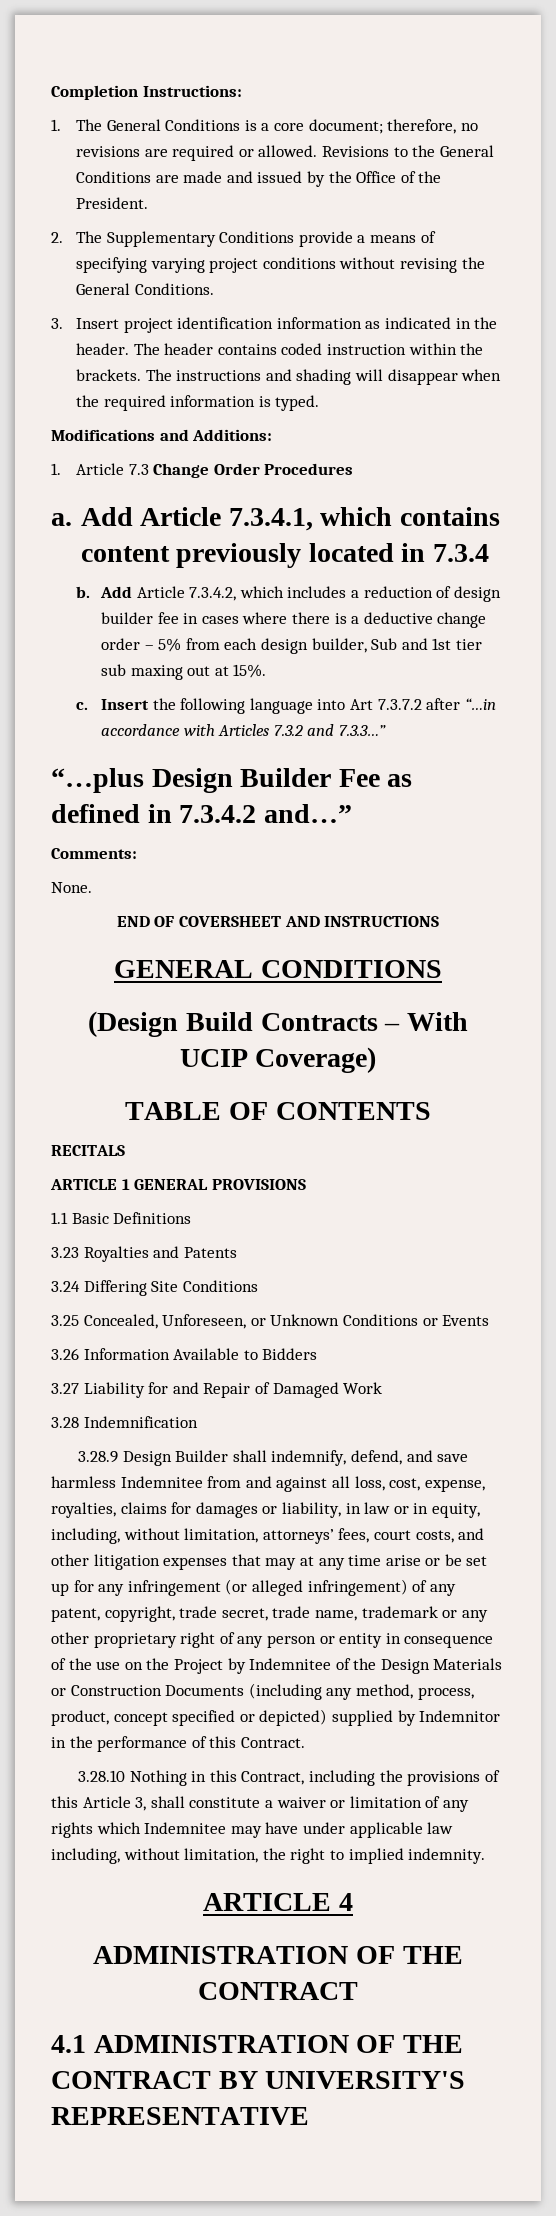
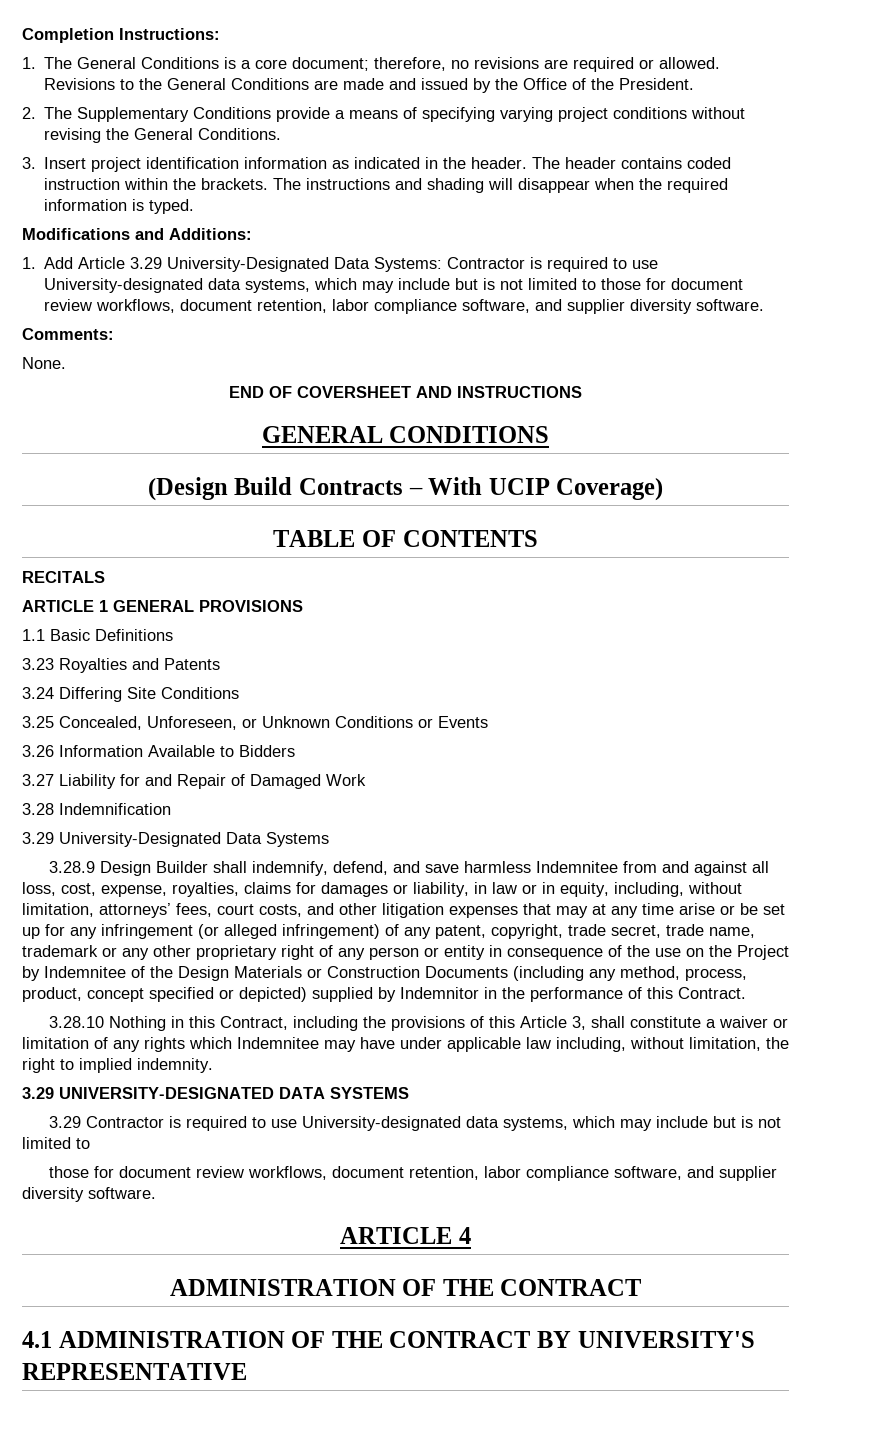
- 1. Article 7.3 Change Order Procedures
- a. Add Article 7.3.4.1, which contains content previously located in 7.3.4
- b. Add Article 7.3.4.2, which includes a reduction of design builder fee in cases where there is a deductive change order – 5% from each design builder, Sub and 1st tier sub maxing out at 15%.
- c. Insert the following language into Art 7.3.7.2 after “…in accordance with Articles 7.3.2 and 7.3.3…”
- “…plus Design Builder Fee as defined in 7.3.4.2 and…”
+ 1. Add Article 3.29 University-Designated Data Systems: Contractor is required to use University-designated data systems, which may include but is not limited to those for document review workflows, document retention, labor compliance software, and supplier diversity software.
+ 3.29 University-Designated Data Systems
+ 3.29 UNIVERSITY-DESIGNATED DATA SYSTEMS
+ 3.29 Contractor is required to use University-designated data systems, which may include but is not limited to
+ those for document review workflows, document retention, labor compliance software, and supplier diversity software.

